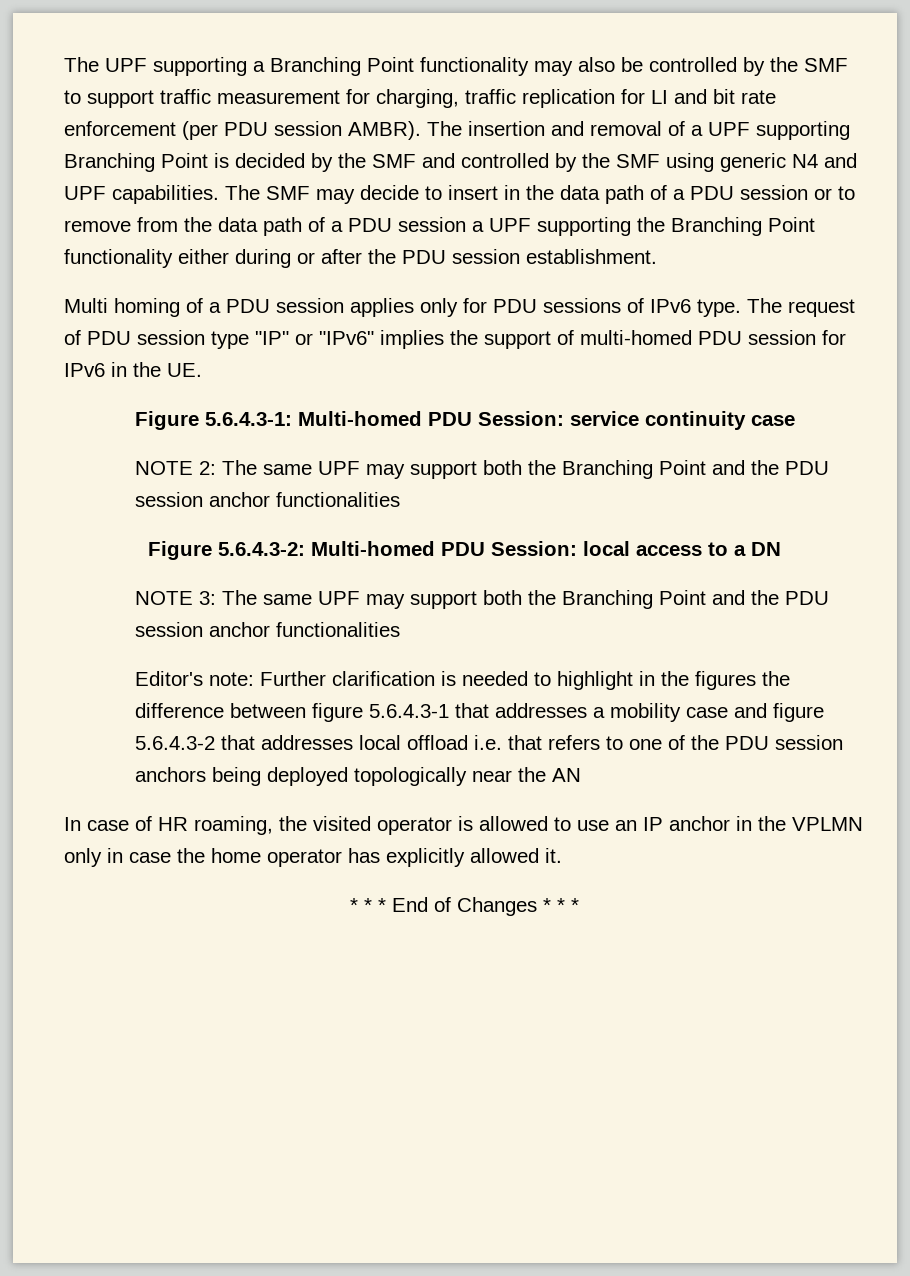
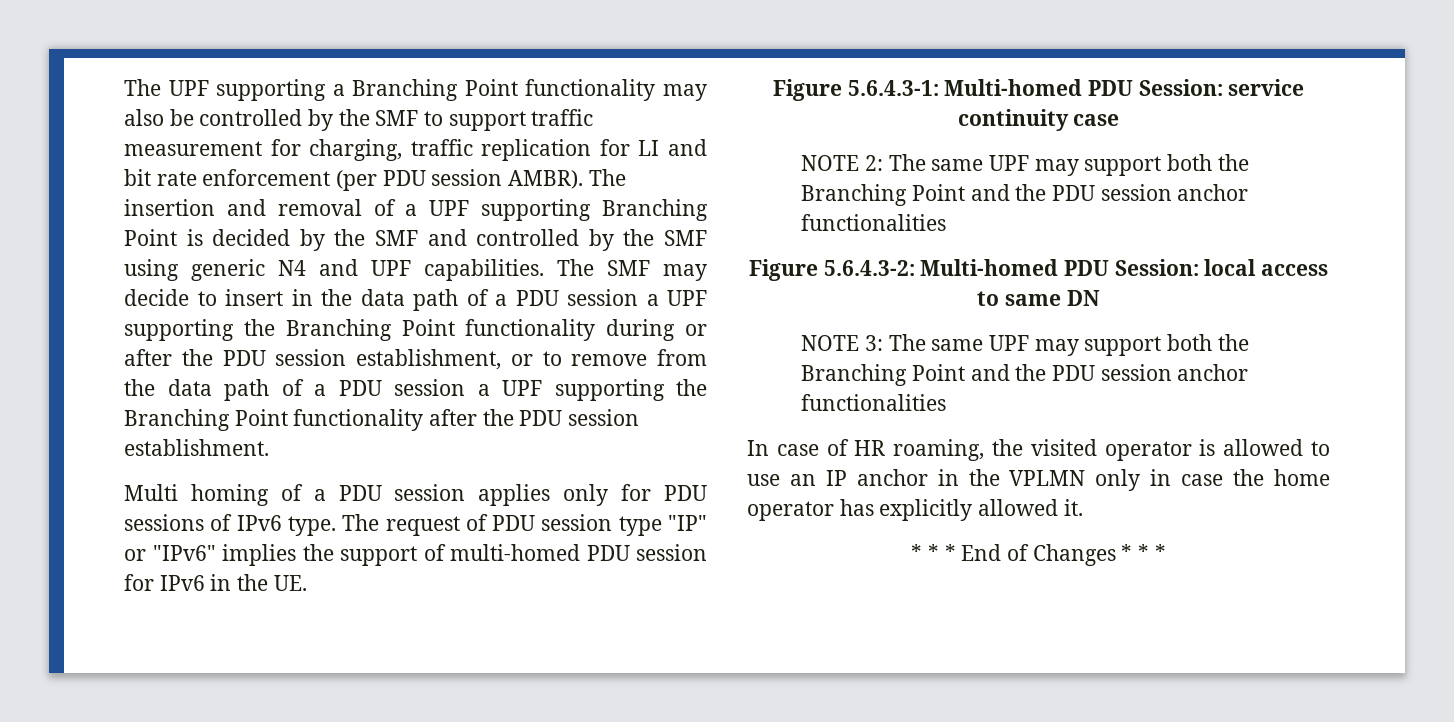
- The SMF may decide to insert in the data path of a PDU session or to remove from the data path of a PDU session a UPF supporting the Branching Point functionality either during or after the PDU session establishment.
+ The SMF may decide to insert in the data path of a PDU session a UPF supporting the Branching Point functionality during or after the PDU session establishment, or to remove from the data path of a PDU session a UPF supporting the Branching Point functionality after the PDU session establishment.
- Figure 5.6.4.3-2: Multi-homed PDU Session: local access to a DN
+ Figure 5.6.4.3-2: Multi-homed PDU Session: local access to same DN
- Editor's note: Further clarification is needed to highlight in the figures the difference between figure 5.6.4.3-1 that addresses a mobility case and figure 5.6.4.3-2 that addresses local offload i.e. that refers to one of the PDU session anchors being deployed topologically near the AN

